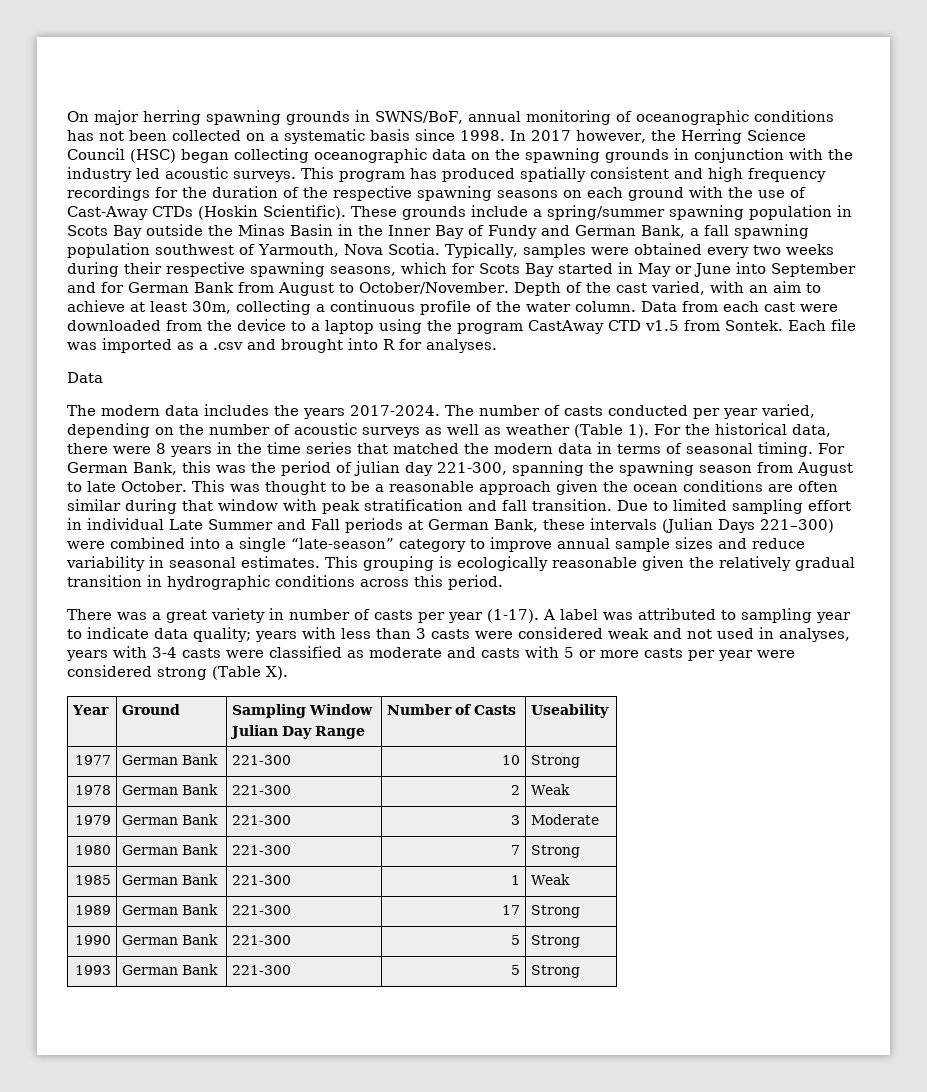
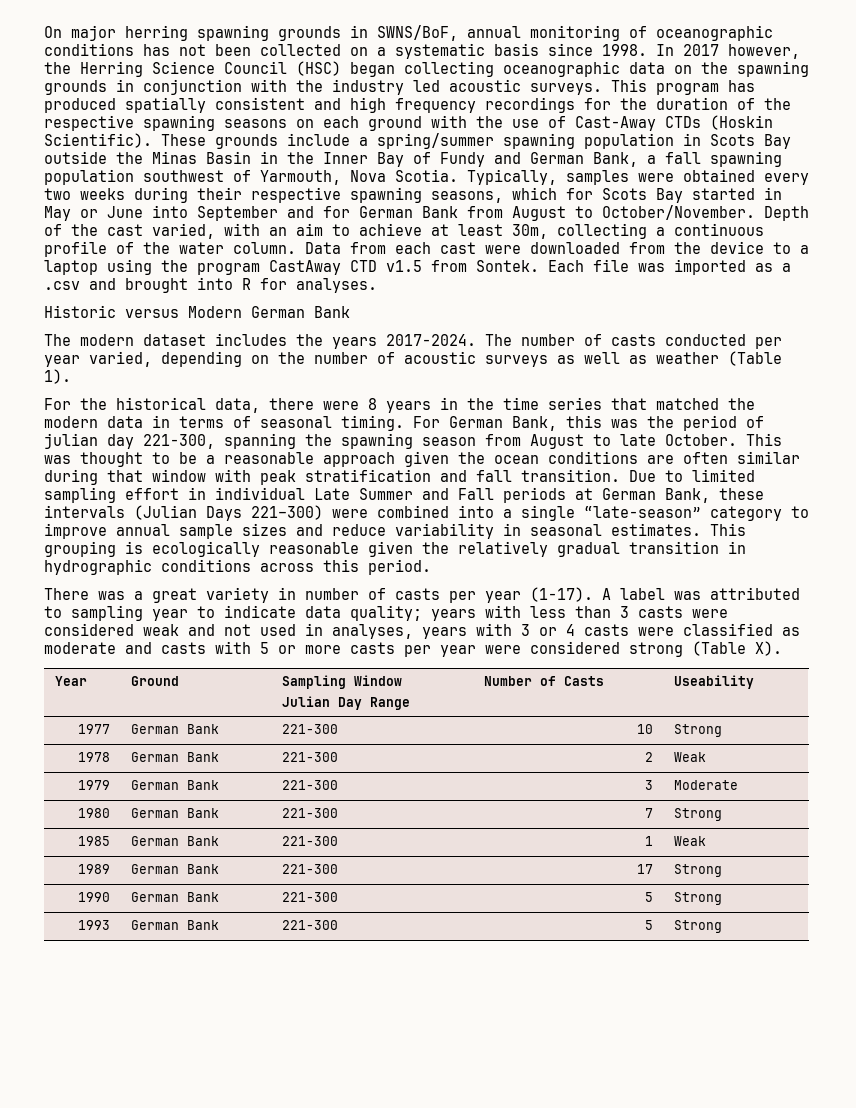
  Each file was imported as a .csv and brought into R for analyses.
- Data
+ Historic versus Modern German Bank
- The modern data includes the years 2017-2024.
+ The modern dataset includes the years 2017-2024.
- The number of casts conducted per year varied, depending on the number of acoustic surveys as well as weather (Table 1). For the historical data, there were 8 years in the time series that matched the modern data in terms of seasonal timing.
+ The number of casts conducted per year varied, depending on the number of acoustic surveys as well as weather (Table 1).
+ For the historical data, there were 8 years in the time series that matched the modern data in terms of seasonal timing.
- A label was attributed to sampling year to indicate data quality; years with less than 3 casts were considered weak and not used in analyses, years with 3-4 casts were classified as moderate and casts with 5 or more casts per year were considered strong (Table X).
+ A label was attributed to sampling year to indicate data quality; years with less than 3 casts were considered weak and not used in analyses, years with 3 or 4 casts were classified as moderate and casts with 5 or more casts per year were considered strong (Table X).

